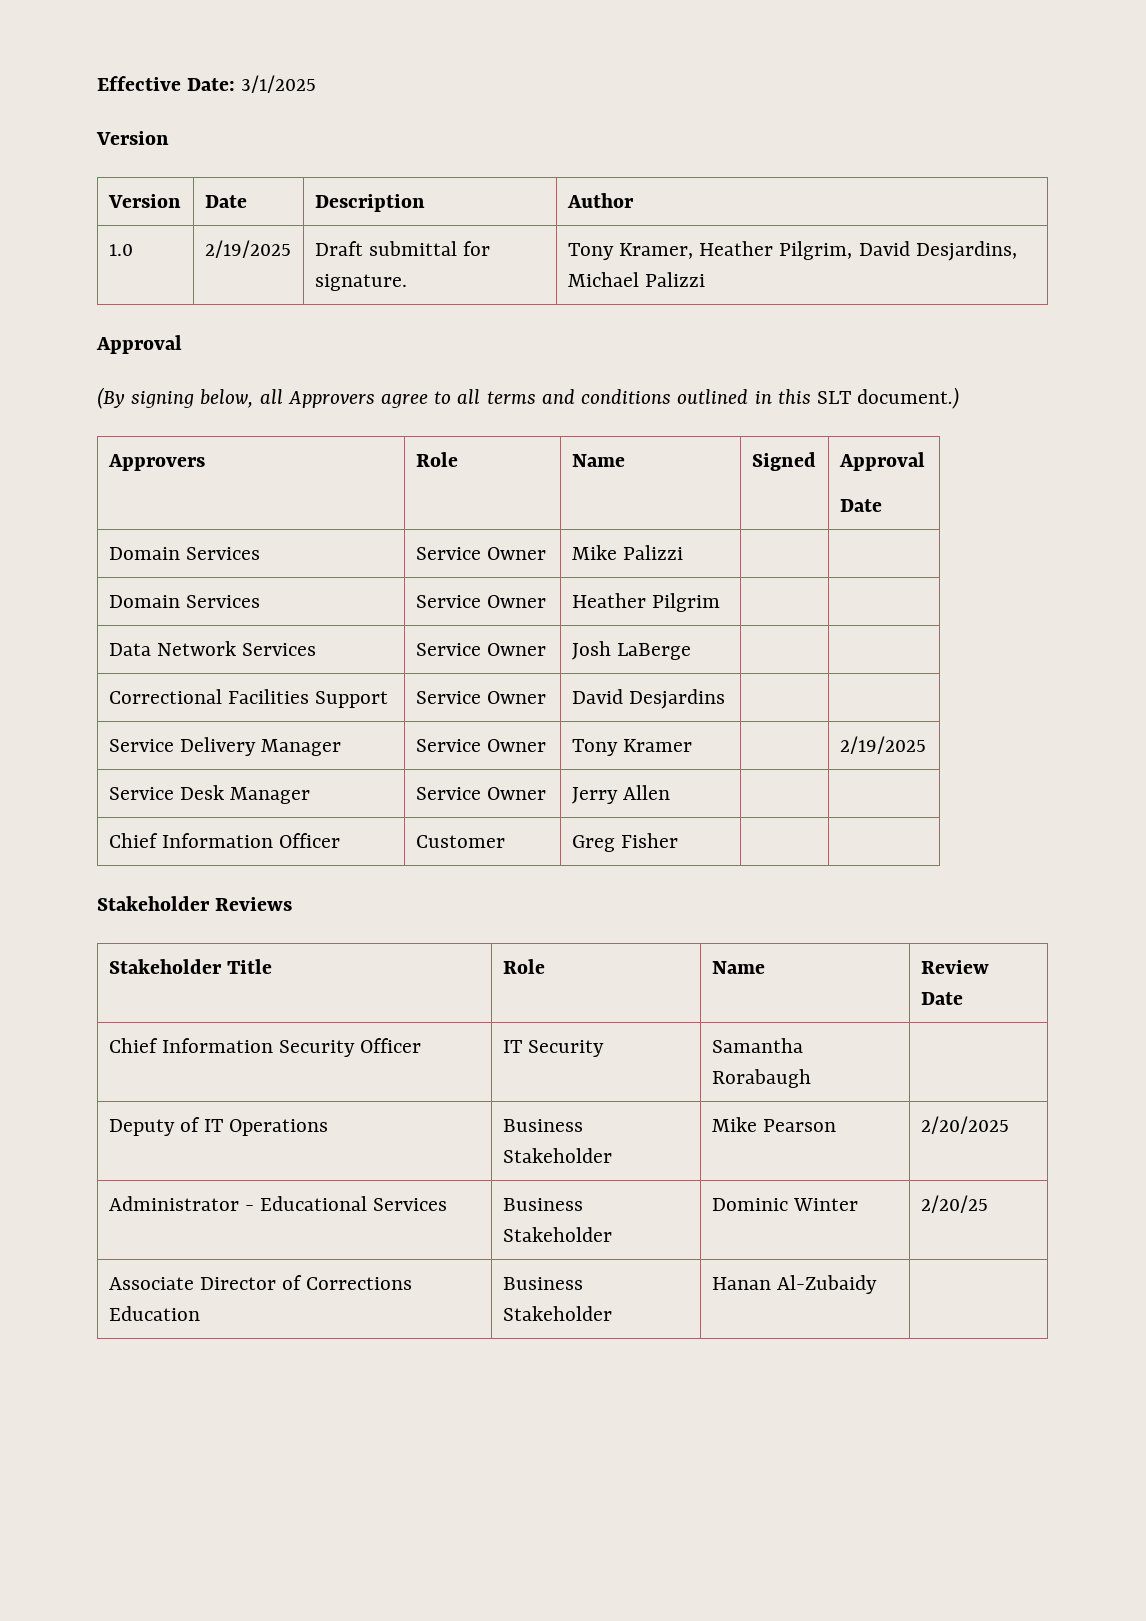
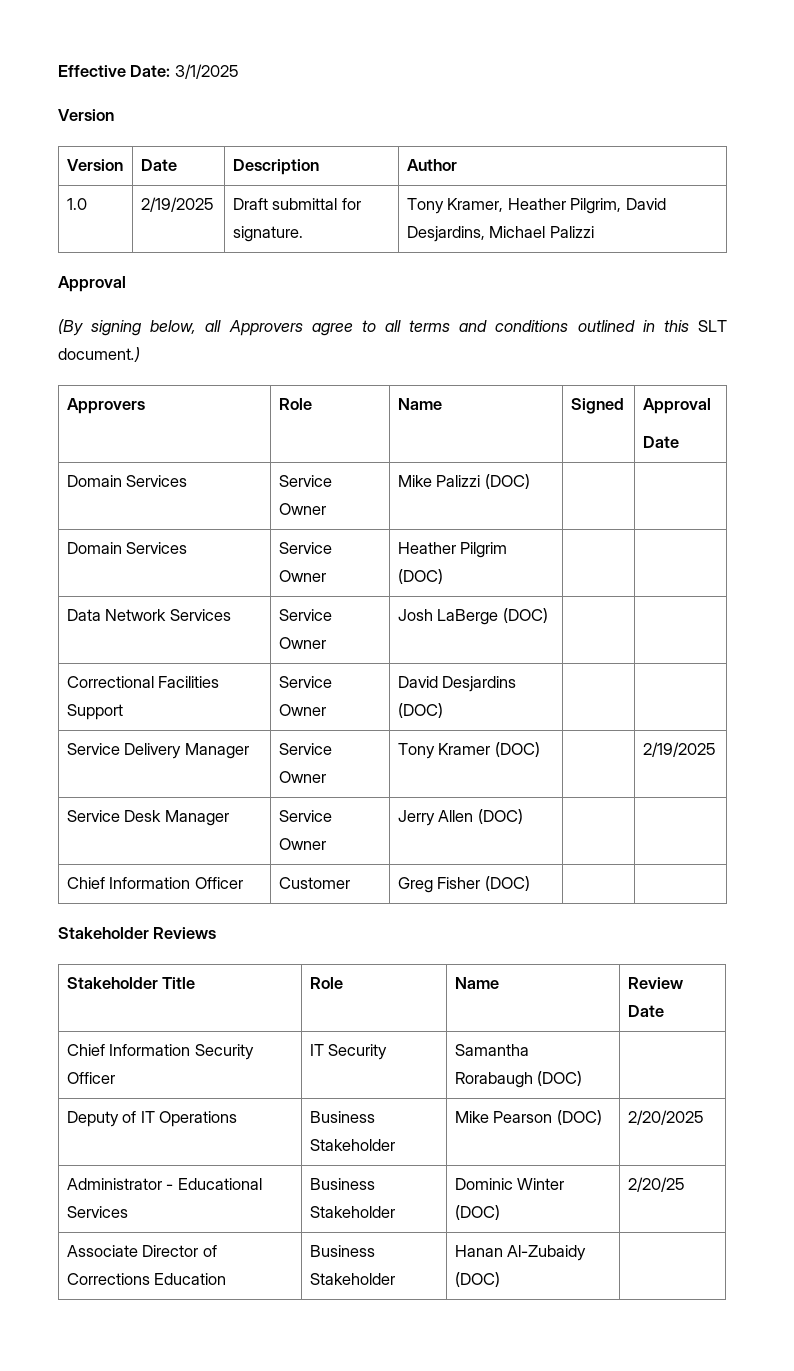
- Domain Services | Service Owner | Mike Palizzi | |
+ Domain Services | Service Owner | Mike Palizzi (DOC) | |
- Domain Services | Service Owner | Heather Pilgrim | |
+ Domain Services | Service Owner | Heather Pilgrim (DOC) | |
- Data Network Services | Service Owner | Josh LaBerge | |
+ Data Network Services | Service Owner | Josh LaBerge (DOC) | |
- Correctional Facilities Support | Service Owner | David Desjardins | |
+ Correctional Facilities Support | Service Owner | David Desjardins (DOC) | |
- Service Delivery Manager | Service Owner | Tony Kramer | | 2/19/2025
+ Service Delivery Manager | Service Owner | Tony Kramer (DOC) | | 2/19/2025
- Service Desk Manager | Service Owner | Jerry Allen | |
+ Service Desk Manager | Service Owner | Jerry Allen (DOC) | |
- Chief Information Officer | Customer | Greg Fisher | |
+ Chief Information Officer | Customer | Greg Fisher (DOC) | |
- Chief Information Security Officer | IT Security | Samantha Rorabaugh |
+ Chief Information Security Officer | IT Security | Samantha Rorabaugh (DOC) |
- Deputy of IT Operations | Business Stakeholder | Mike Pearson | 2/20/2025
+ Deputy of IT Operations | Business Stakeholder | Mike Pearson (DOC) | 2/20/2025
- Administrator - Educational Services | Business Stakeholder | Dominic Winter | 2/20/25
+ Administrator - Educational Services | Business Stakeholder | Dominic Winter (DOC) | 2/20/25
- Associate Director of Corrections Education | Business Stakeholder | Hanan Al-Zubaidy |
+ Associate Director of Corrections Education | Business Stakeholder | Hanan Al-Zubaidy (DOC) |

